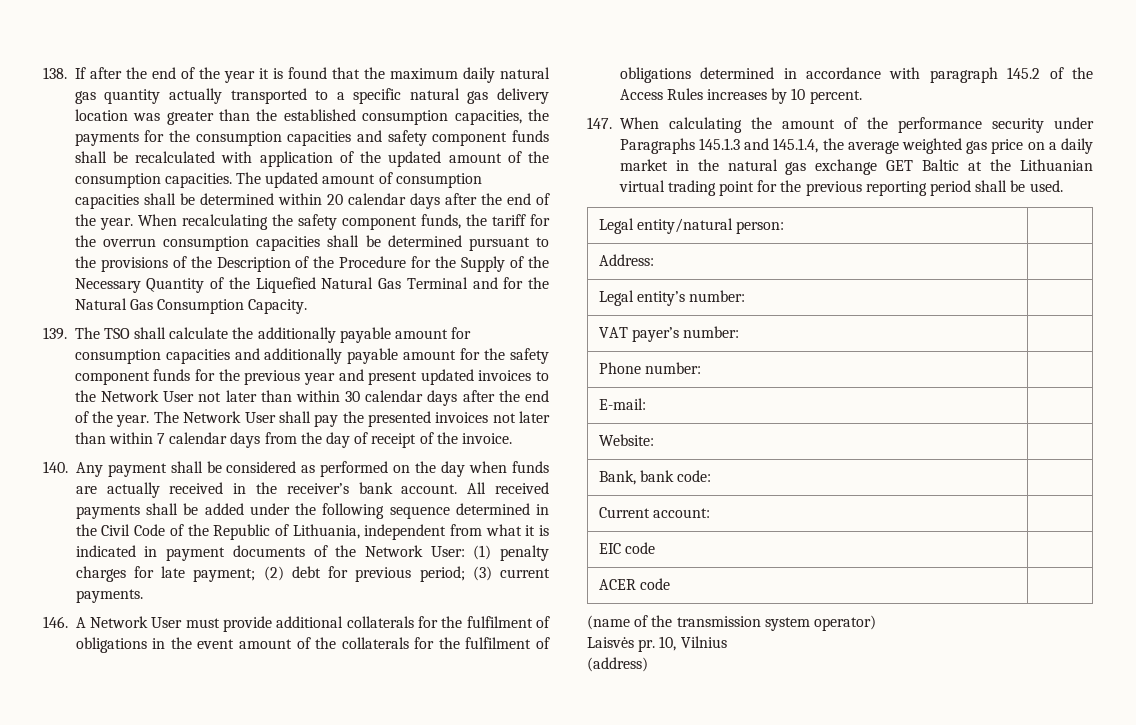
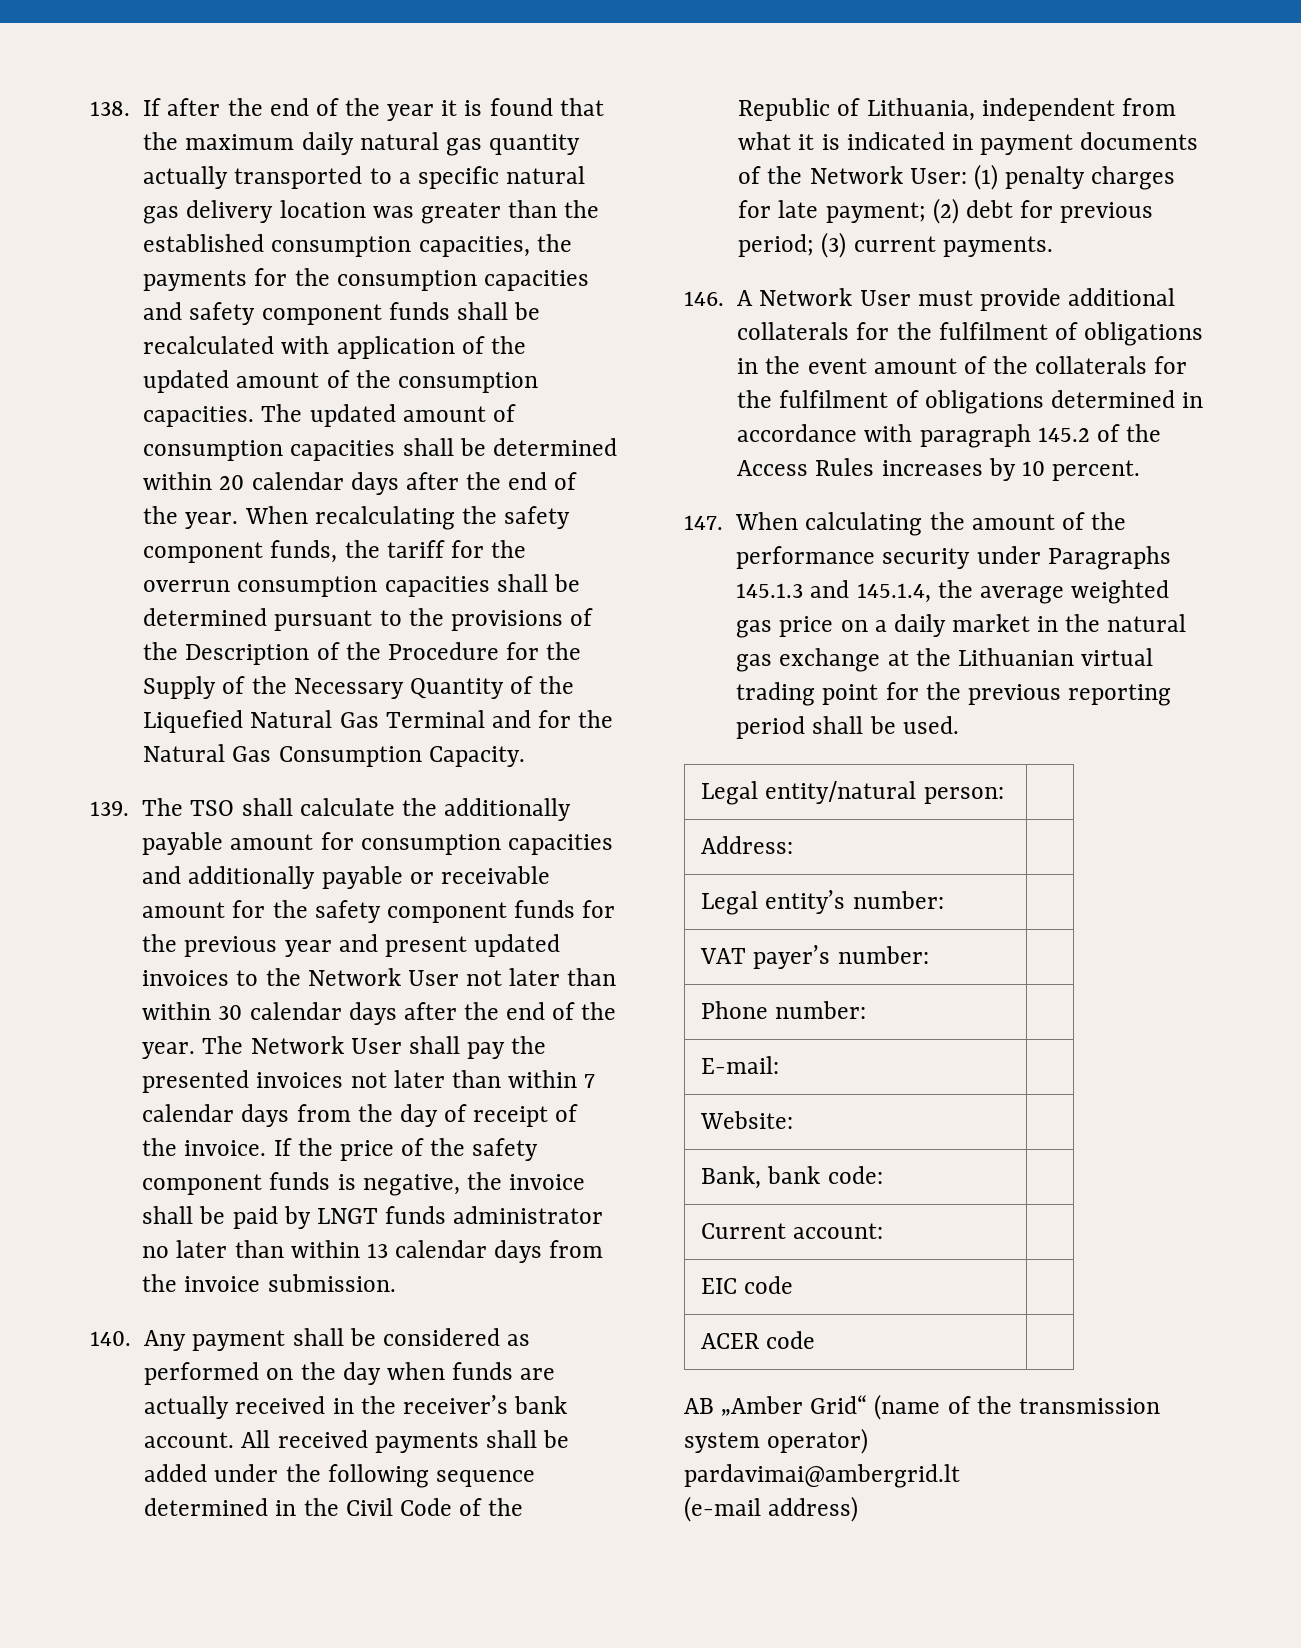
- 139. The TSO shall calculate the additionally payable amount for consumption capacities and additionally payable amount for the safety component funds for the previous year and present updated invoices to the Network User not later than within 30 calendar days after the end of the year.
+ 139. The TSO shall calculate the additionally payable amount for consumption capacities and additionally payable or receivable amount for the safety component funds for the previous year and present updated invoices to the Network User not later than within 30 calendar days after the end of the year.
+ If the price of the safety component funds is negative, the invoice shall be paid by LNGT funds administrator no later than within 13 calendar days from the invoice submission.
- 147. When calculating the amount of the performance security under Paragraphs 145.1.3 and 145.1.4, the average weighted gas price on a daily market in the natural gas exchange GET Baltic at the Lithuanian virtual trading point for the previous reporting period shall be used.
+ 147. When calculating the amount of the performance security under Paragraphs 145.1.3 and 145.1.4, the average weighted gas price on a daily market in the natural gas exchange at the Lithuanian virtual trading point for the previous reporting period shall be used.
- (name of the transmission system operator)
+ AB „Amber Grid“ (name of the transmission system operator)
- Laisvės pr. 10, Vilnius
- (address)
+ pardavimai@ambergrid.lt
+ (e-mail address)

